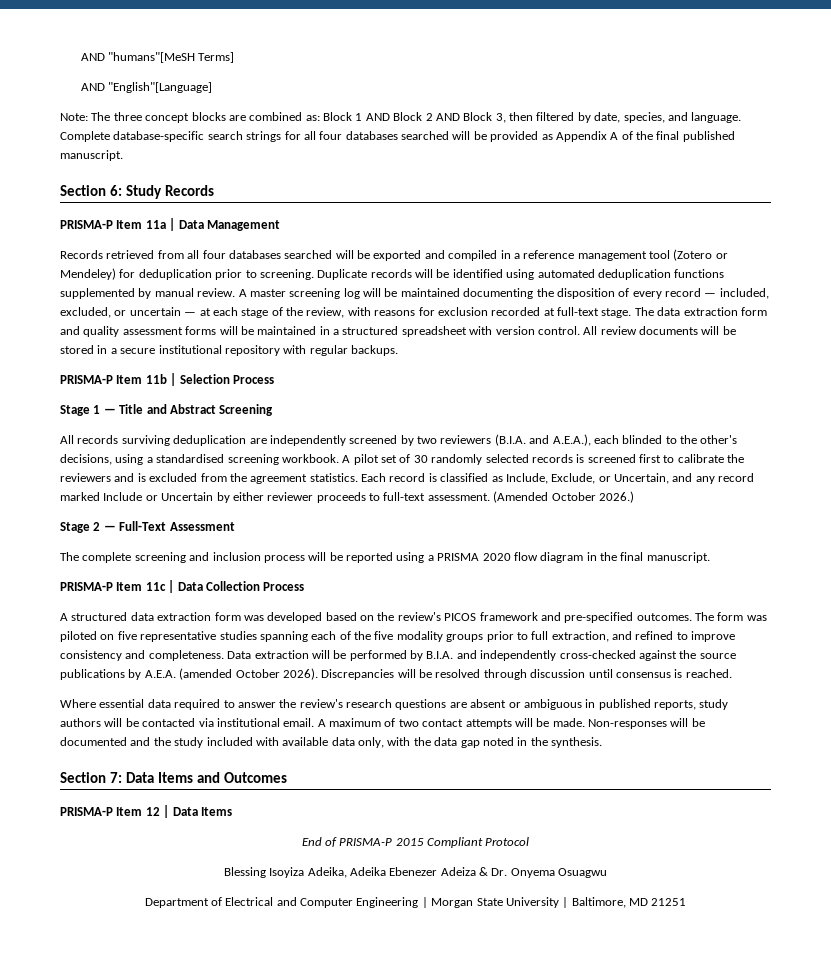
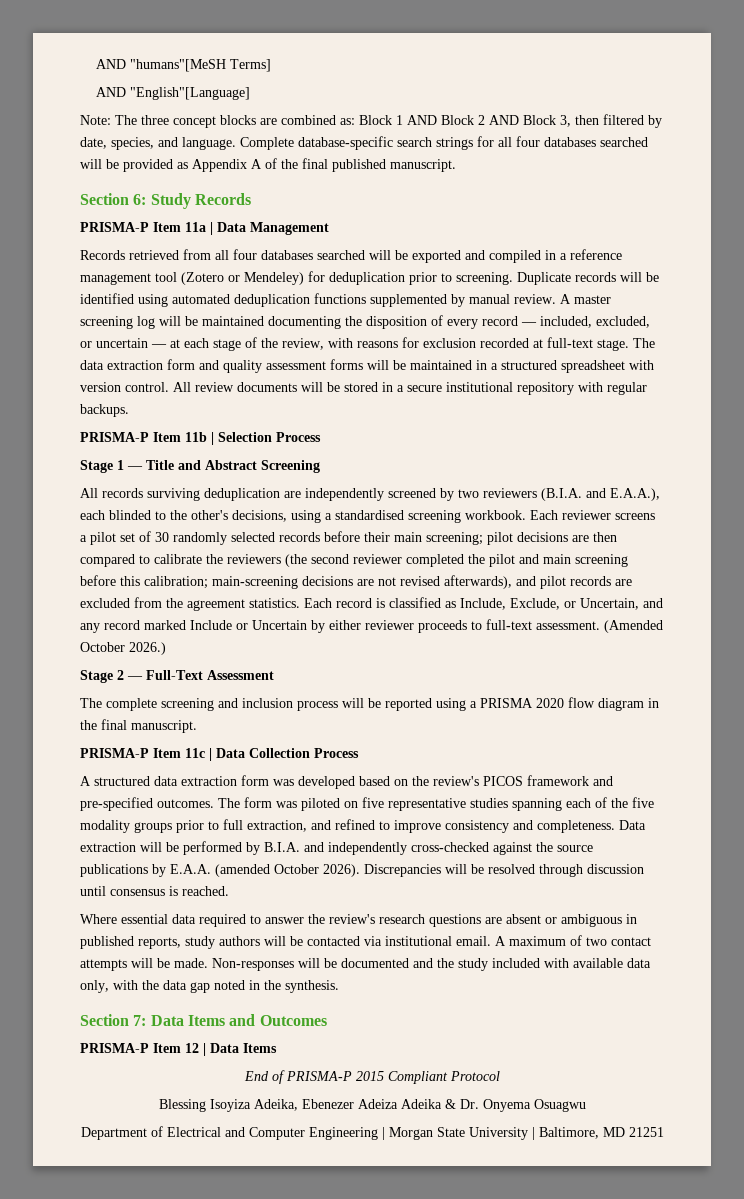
- All records surviving deduplication are independently screened by two reviewers (B.I.A. and A.E.A.), each blinded to the other's decisions, using a standardised screening workbook.
+ All records surviving deduplication are independently screened by two reviewers (B.I.A. and E.A.A.), each blinded to the other's decisions, using a standardised screening workbook.
- A pilot set of 30 randomly selected records is screened first to calibrate the reviewers and is excluded from the agreement statistics.
+ Each reviewer screens a pilot set of 30 randomly selected records before their main screening; pilot decisions are then compared to calibrate the reviewers (the second reviewer completed the pilot and main screening before this calibration; main-screening decisions are not revised afterwards), and pilot records are excluded from the agreement statistics.
- Data extraction will be performed by B.I.A. and independently cross-checked against the source publications by A.E.A. (amended October 2026).
+ Data extraction will be performed by B.I.A. and independently cross-checked against the source publications by E.A.A. (amended October 2026).
- Blessing Isoyiza Adeika, Adeika Ebenezer Adeiza & Dr. Onyema Osuagwu
+ Blessing Isoyiza Adeika, Ebenezer Adeiza Adeika & Dr. Onyema Osuagwu

